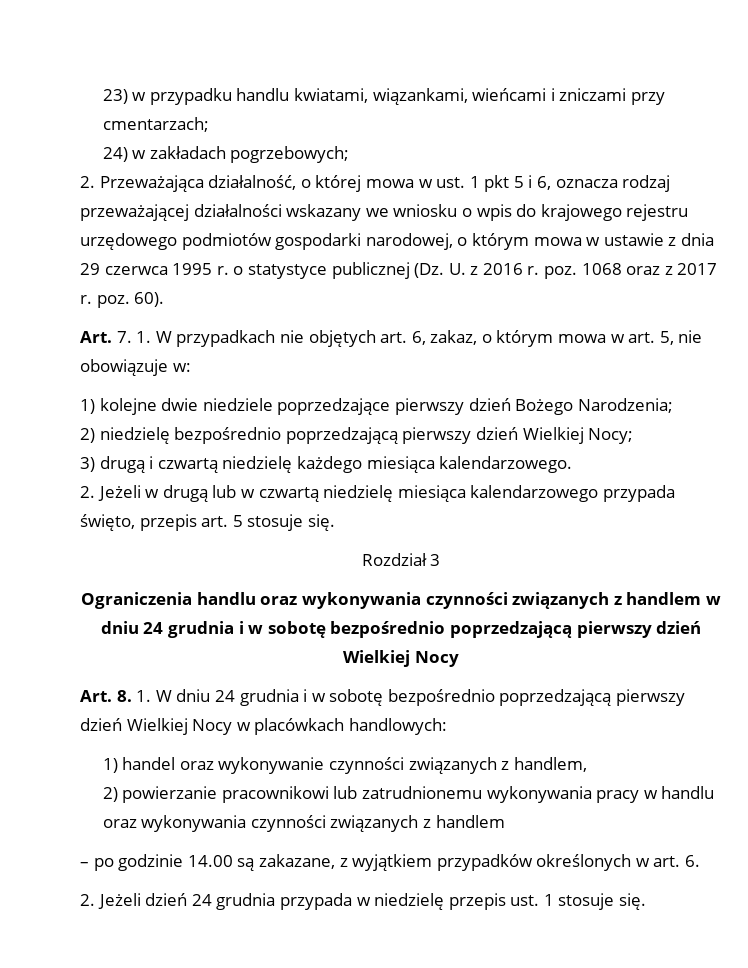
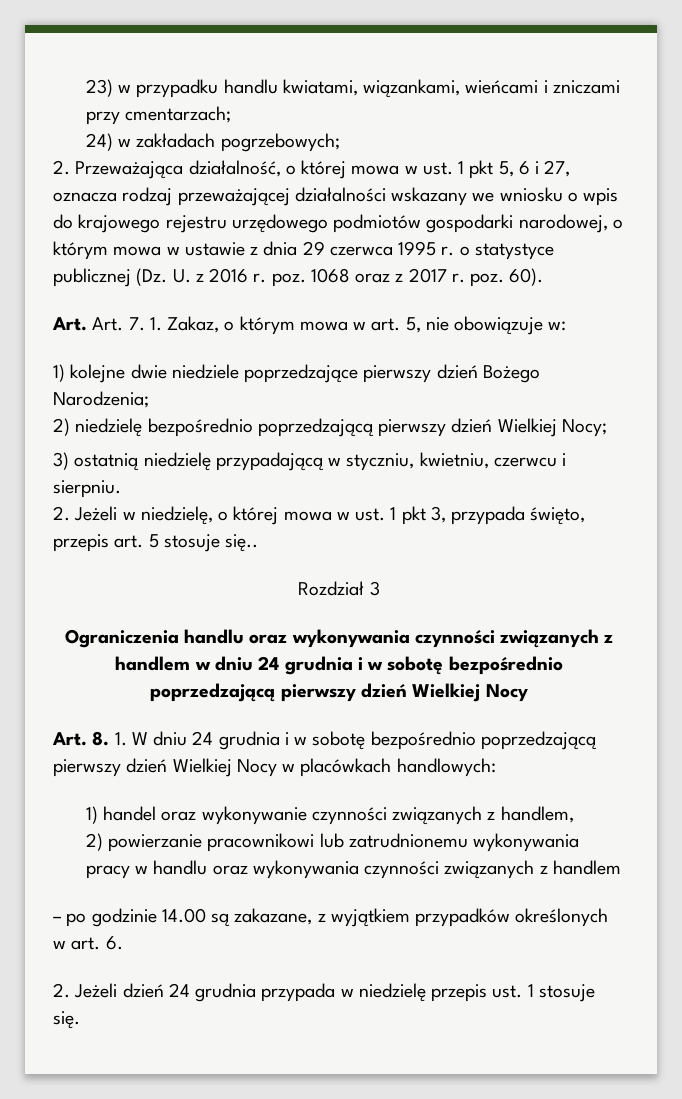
- 2. Przeważająca działalność, o której mowa w ust. 1 pkt 5 i 6, oznacza rodzaj przeważającej działalności wskazany we wniosku o wpis do krajowego rejestru urzędowego podmiotów gospodarki narodowej, o którym mowa w ustawie z dnia 29 czerwca 1995 r. o statystyce publicznej (Dz. U. z 2016 r. poz. 1068 oraz z 2017 r. poz. 60).
+ 2. Przeważająca działalność, o której mowa w ust. 1 pkt 5, 6 i 27, oznacza rodzaj przeważającej działalności wskazany we wniosku o wpis do krajowego rejestru urzędowego podmiotów gospodarki narodowej, o którym mowa w ustawie z dnia 29 czerwca 1995 r. o statystyce publicznej (Dz. U. z 2016 r. poz. 1068 oraz z 2017 r. poz. 60).
- Art. 7. 1. W przypadkach nie objętych art. 6, zakaz, o którym mowa w art. 5, nie obowiązuje w:
+ Art. Art. 7. 1. Zakaz, o którym mowa w art. 5, nie obowiązuje w:
- 3) drugą i czwartą niedzielę każdego miesiąca kalendarzowego.
- 2. Jeżeli w drugą lub w czwartą niedzielę miesiąca kalendarzowego przypada święto, przepis art. 5 stosuje się.
+ 3) ostatnią niedzielę przypadającą w styczniu, kwietniu, czerwcu i sierpniu.
+ 2. Jeżeli w niedzielę, o której mowa w ust. 1 pkt 3, przypada święto, przepis art. 5 stosuje się..

